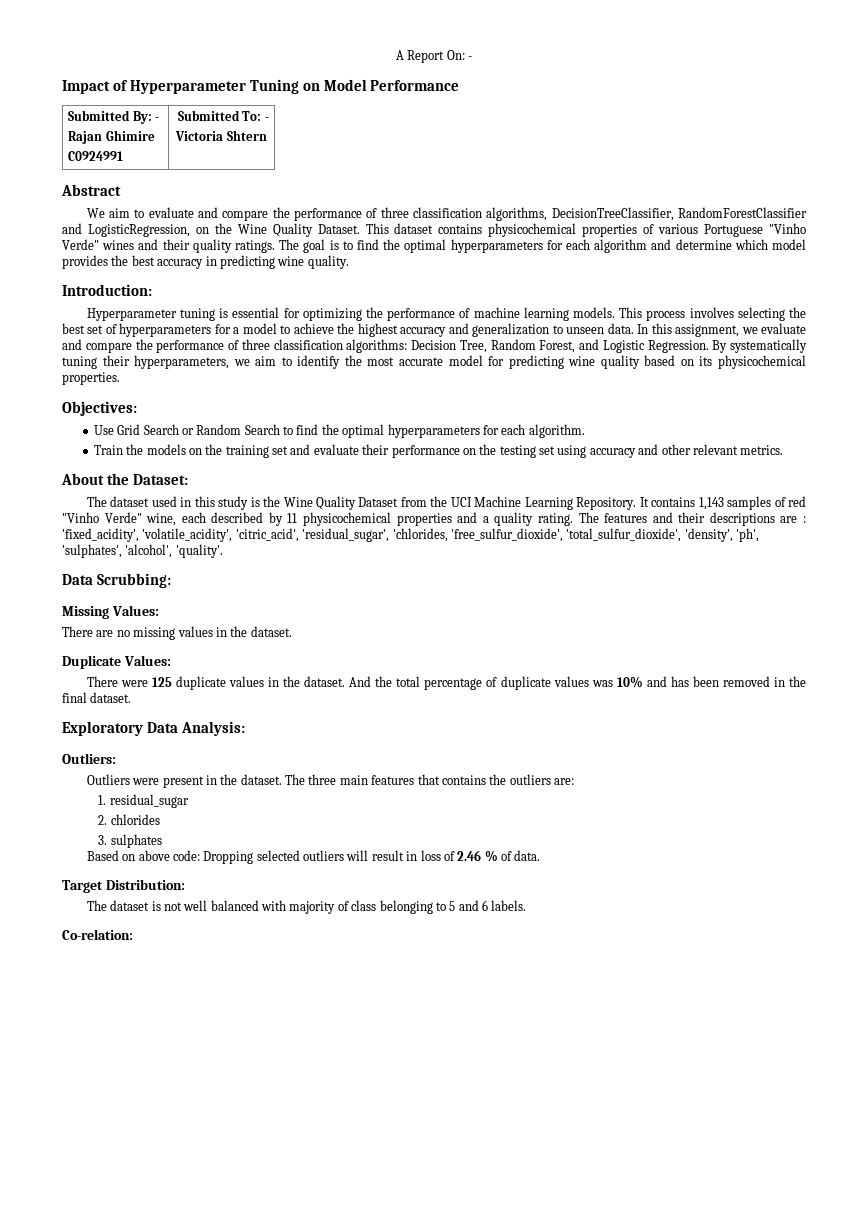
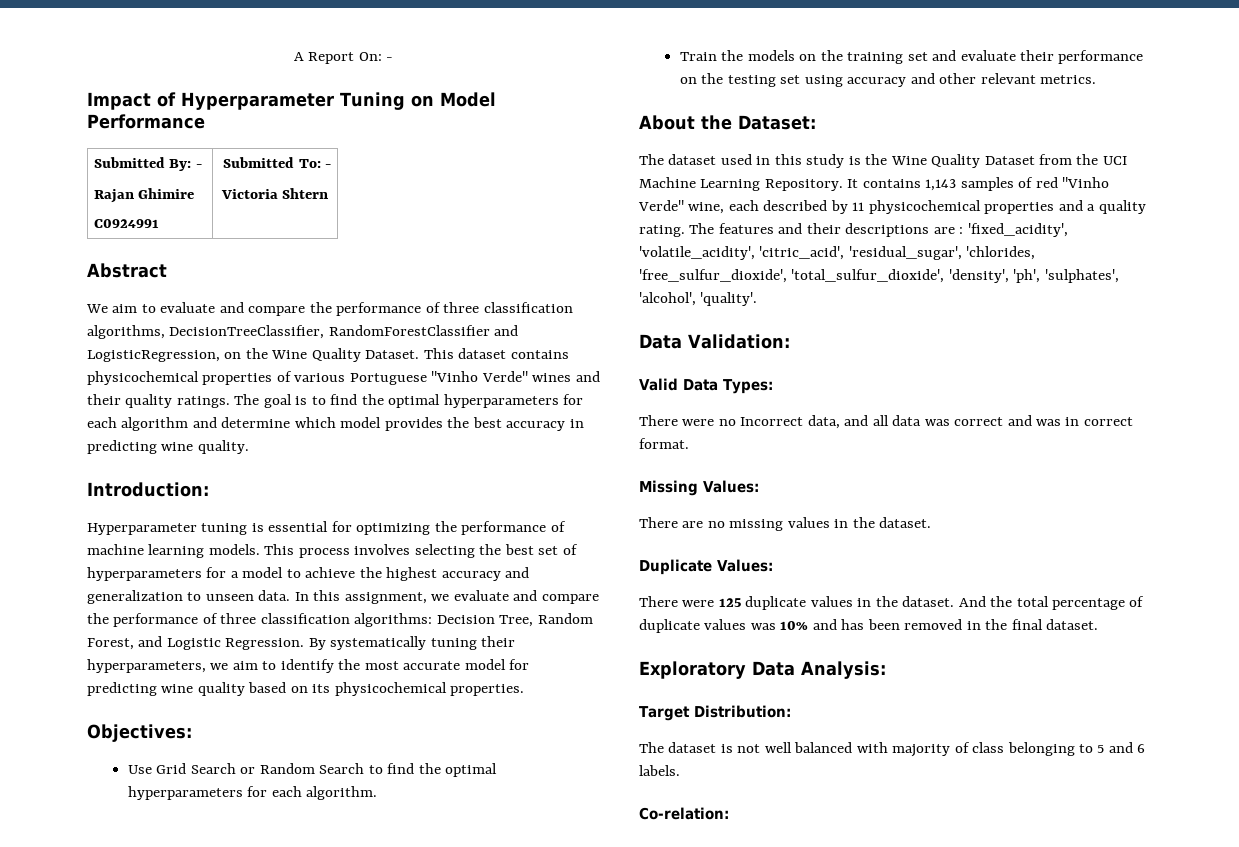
- Data Scrubbing:
+ Data Validation:
+ Valid Data Types:
+ There were no Incorrect data, and all data was correct and was in correct format.
- Outliers:
- Outliers were present in the dataset. The three main features that contains the outliers are:
- 1. residual_sugar
- 2. chlorides
- 3. sulphates
- Based on above code: Dropping selected outliers will result in loss of 2.46 % of data.

